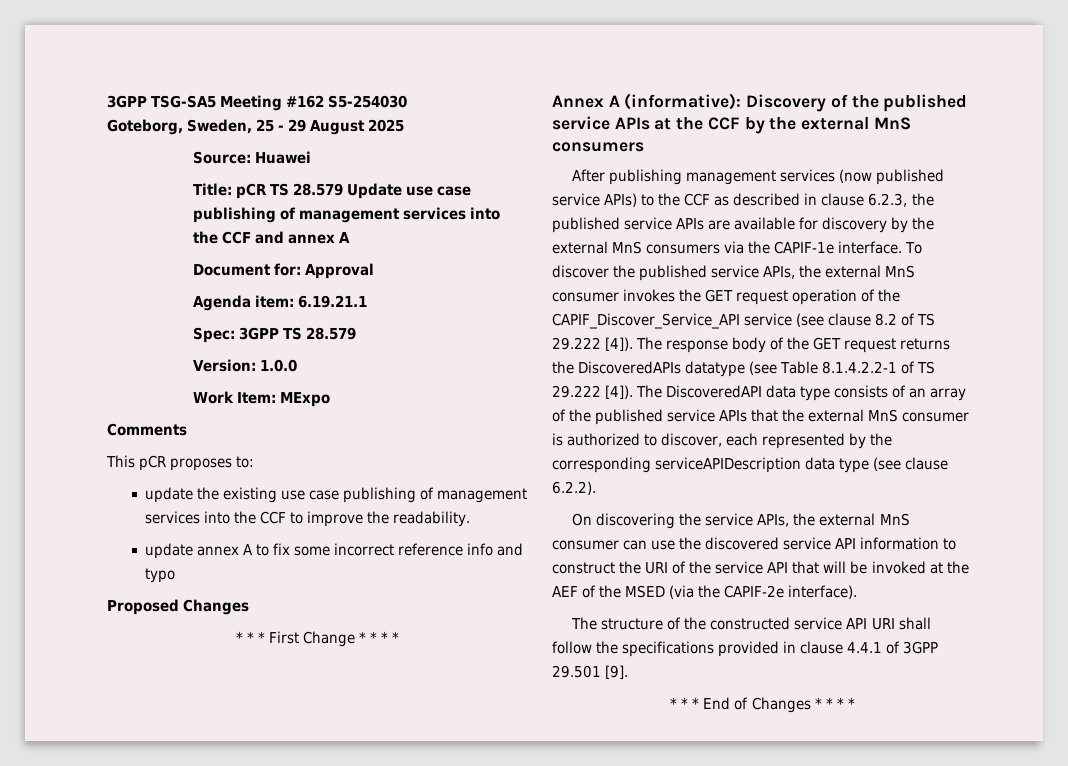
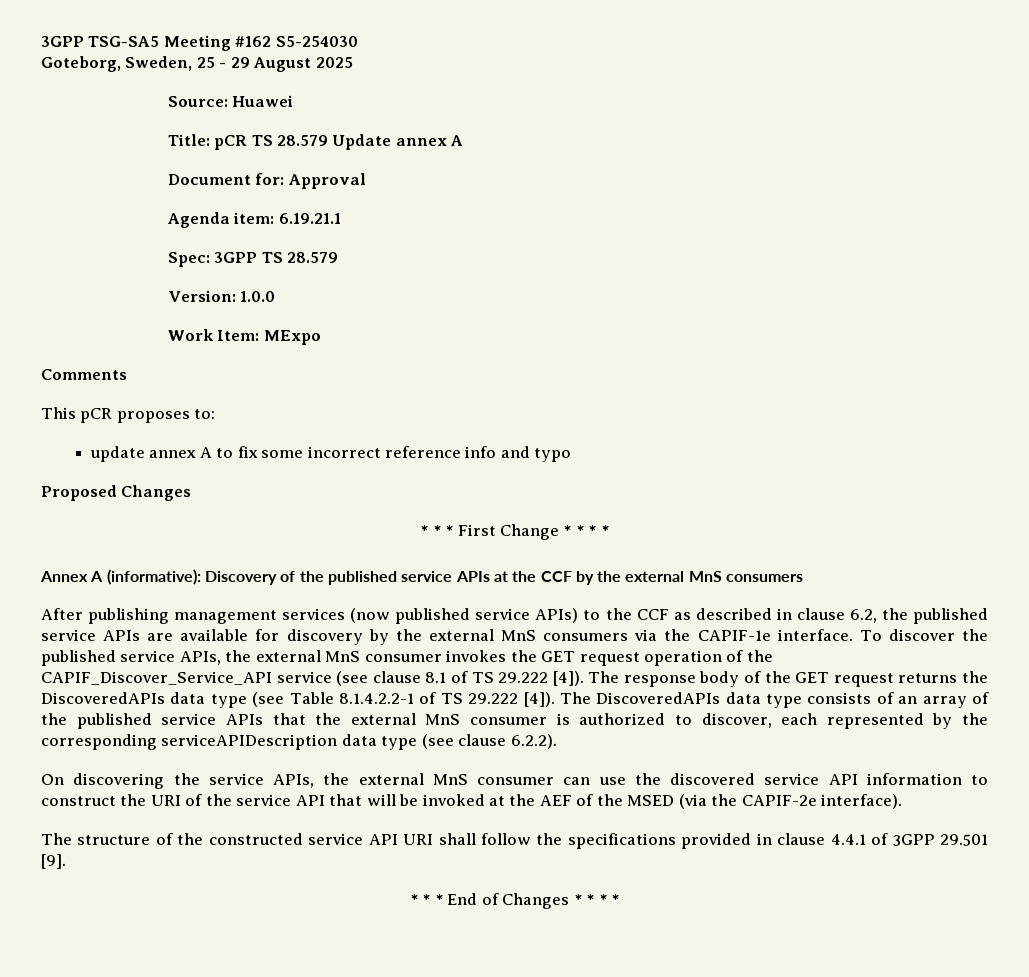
- Title: pCR TS 28.579 Update use case publishing of management services into the CCF and annex A
+ Title: pCR TS 28.579 Update annex A
- update the existing use case publishing of management services into the CCF to improve the readability.
- After publishing management services (now published service APIs) to the CCF as described in clause 6.2.3, the published service APIs are available for discovery by the external MnS consumers via the CAPIF-1e interface.
+ After publishing management services (now published service APIs) to the CCF as described in clause 6.2, the published service APIs are available for discovery by the external MnS consumers via the CAPIF-1e interface.
- To discover the published service APIs, the external MnS consumer invokes the GET request operation of the CAPIF_Discover_Service_API service (see clause 8.2 of TS 29.222 [4]).
+ To discover the published service APIs, the external MnS consumer invokes the GET request operation of the CAPIF_Discover_Service_API service (see clause 8.1 of TS 29.222 [4]).
- The response body of the GET request returns the DiscoveredAPIs datatype (see Table 8.1.4.2.2-1 of TS 29.222 [4]).
+ The response body of the GET request returns the DiscoveredAPIs data type (see Table 8.1.4.2.2-1 of TS 29.222 [4]).
- The DiscoveredAPI data type consists of an array of the published service APIs that the external MnS consumer is authorized to discover, each represented by the corresponding serviceAPIDescription data type (see clause 6.2.2).
+ The DiscoveredAPIs data type consists of an array of the published service APIs that the external MnS consumer is authorized to discover, each represented by the corresponding serviceAPIDescription data type (see clause 6.2.2).

